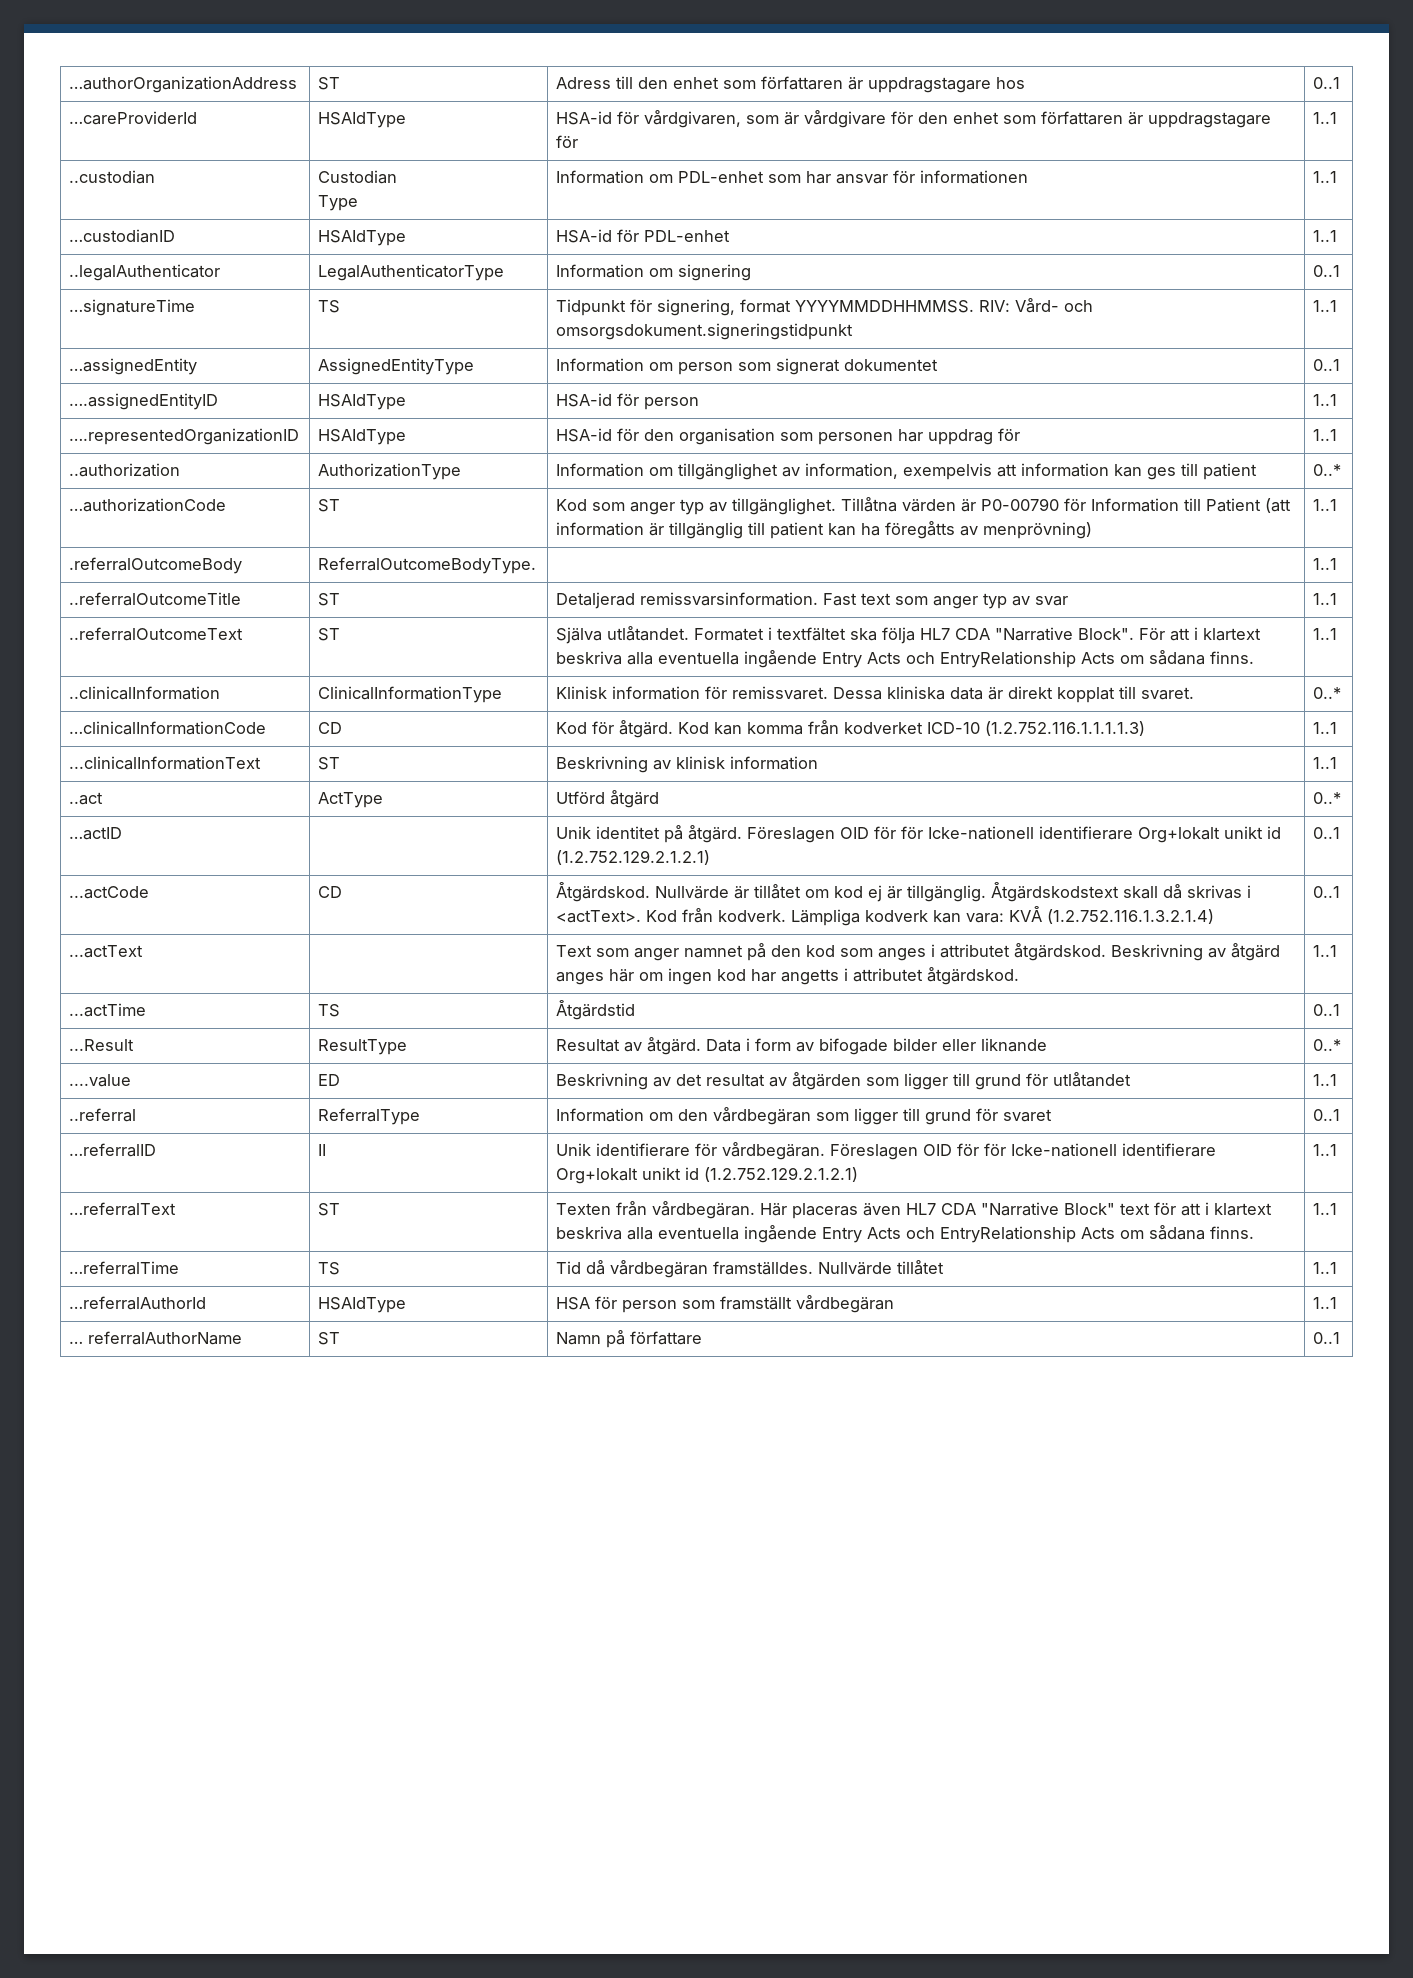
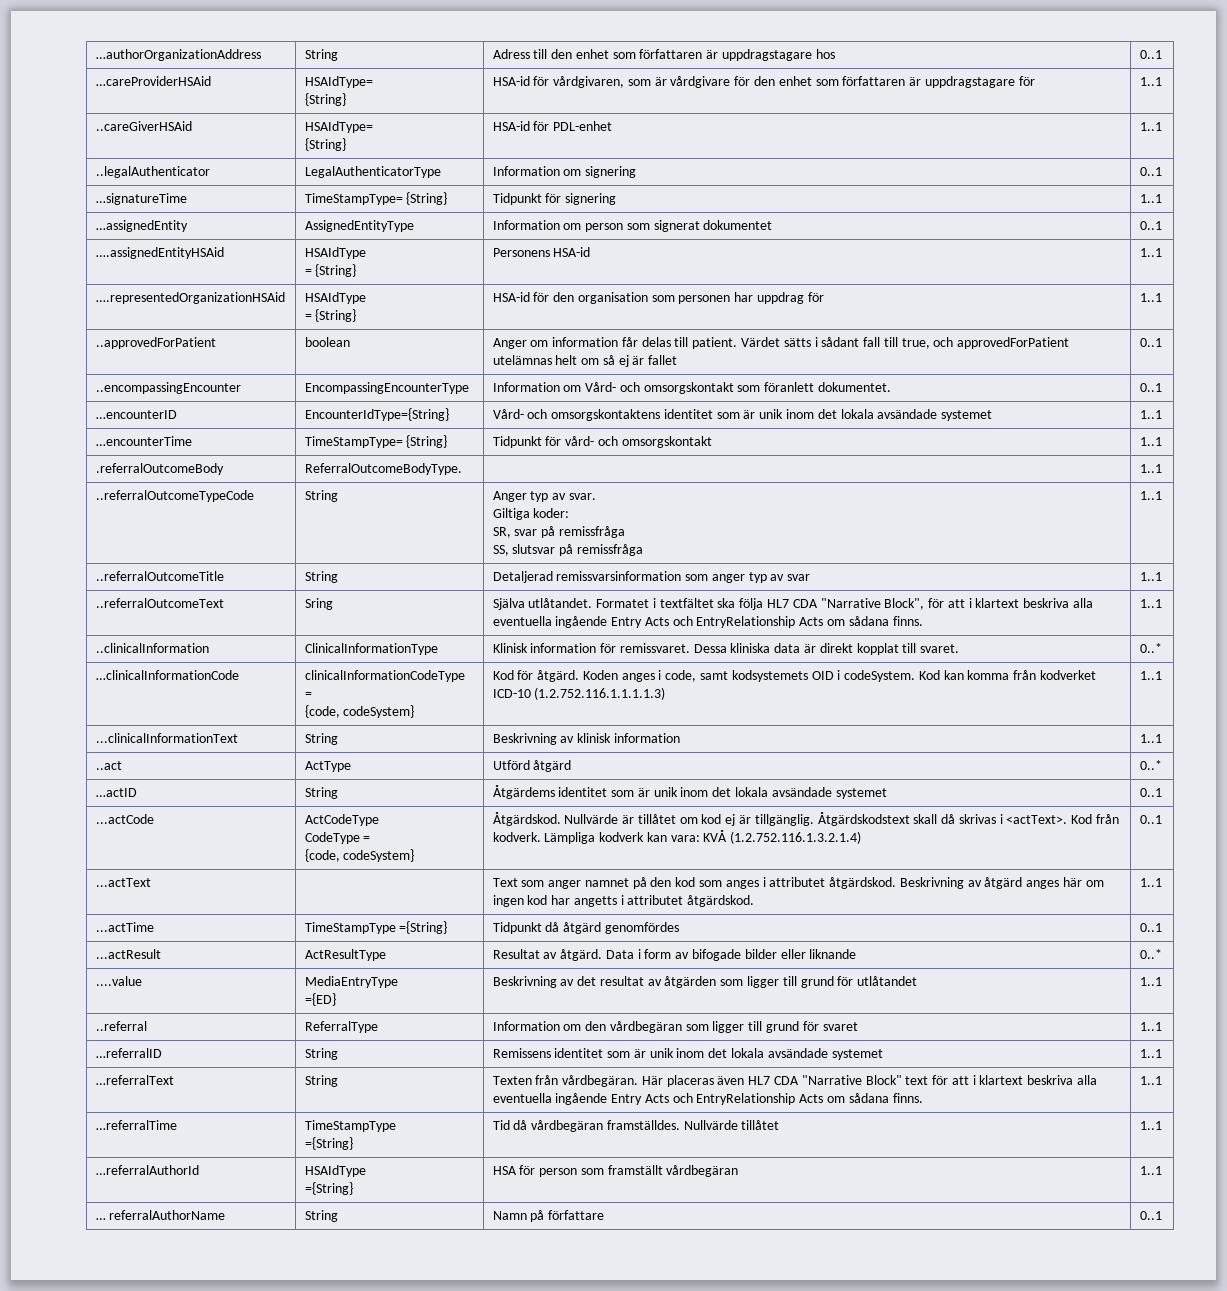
- …authorOrganizationAddress | ST | Adress till den enhet som författaren är uppdragstagare hos | 0..1
+ …authorOrganizationAddress | String | Adress till den enhet som författaren är uppdragstagare hos | 0..1
- …careProviderId | HSAIdType | HSA-id för vårdgivaren, som är vårdgivare för den enhet som författaren är uppdragstagare för | 1..1
+ …careProviderHSAid | HSAIdType=
+ {String} | HSA-id för vårdgivaren, som är vårdgivare för den enhet som författaren är uppdragstagare för | 1..1
- ..custodian | Custodian
- Type | Information om PDL-enhet som har ansvar för informationen | 1..1
- …custodianID | HSAIdType | HSA-id för PDL-enhet | 1..1
+ ..careGiverHSAid | HSAIdType=
+ {String} | HSA-id för PDL-enhet | 1..1
- …signatureTime | TS | Tidpunkt för signering, format YYYYMMDDHHMMSS. RIV: Vård- och omsorgsdokument.signeringstidpunkt | 1..1
+ …signatureTime | TimeStampType= {String} | Tidpunkt för signering | 1..1
- ….assignedEntityID | HSAIdType | HSA-id för person | 1..1
- ….representedOrganizationID | HSAIdType | HSA-id för den organisation som personen har uppdrag för | 1..1
+ ….assignedEntityHSAid | HSAIdType
+ = {String} | Personens HSA-id | 1..1
+ ….representedOrganizationHSAid | HSAIdType
+ = {String} | HSA-id för den organisation som personen har uppdrag för | 1..1
- ..authorization | AuthorizationType | Information om tillgänglighet av information, exempelvis att information kan ges till patient | 0..*
- …authorizationCode | ST | Kod som anger typ av tillgänglighet. Tillåtna värden är P0-00790 för Information till Patient (att information är tillgänglig till patient kan ha föregåtts av menprövning) | 1..1
+ ..approvedForPatient | boolean | Anger om information får delas till patient. Värdet sätts i sådant fall till true, och approvedForPatient utelämnas helt om så ej är fallet | 0..1
+ ..encompassingEncounter | EncompassingEncounterType | Information om Vård- och omsorgskontakt som föranlett dokumentet. | 0..1
+ …encounterID | EncounterIdType={String} | Vård- och omsorgskontaktens identitet som är unik inom det lokala avsändade systemet | 1..1
+ …encounterTime | TimeStampType= {String} | Tidpunkt för vård- och omsorgskontakt | 1..1
  .referralOutcomeBody | ReferralOutcomeBodyType. | | 1..1
+ ..referralOutcomeTypeCode | String | Anger typ av svar.
+ Giltiga koder:
+ SR, svar på remissfråga
+ SS, slutsvar på remissfråga | 1..1
- ..referralOutcomeTitle | ST | Detaljerad remissvarsinformation. Fast text som anger typ av svar | 1..1
+ ..referralOutcomeTitle | String | Detaljerad remissvarsinformation som anger typ av svar | 1..1
- ..referralOutcomeText | ST | Själva utlåtandet. Formatet i textfältet ska följa HL7 CDA "Narrative Block". För att i klartext beskriva alla eventuella ingående Entry Acts och EntryRelationship Acts om sådana finns. | 1..1
+ ..referralOutcomeText | Sring | Själva utlåtandet. Formatet i textfältet ska följa HL7 CDA "Narrative Block", för att i klartext beskriva alla eventuella ingående Entry Acts och EntryRelationship Acts om sådana finns. | 1..1
- …clinicalInformationCode | CD | Kod för åtgärd. Kod kan komma från kodverket ICD-10 (1.2.752.116.1.1.1.1.3) | 1..1
+ …clinicalInformationCode | clinicalInformationCodeType =
+ {code, codeSystem} | Kod för åtgärd. Koden anges i code, samt kodsystemets OID i codeSystem. Kod kan komma från kodverket ICD-10 (1.2.752.116.1.1.1.1.3) | 1..1
- ...clinicalInformationText | ST | Beskrivning av klinisk information | 1..1
+ ...clinicalInformationText | String | Beskrivning av klinisk information | 1..1
- …actID | | Unik identitet på åtgärd. Föreslagen OID för för Icke-nationell identifierare Org+lokalt unikt id (1.2.752.129.2.1.2.1) | 0..1
- ...actCode | CD | Åtgärdskod. Nullvärde är tillåtet om kod ej är tillgänglig. Åtgärdskodstext skall då skrivas i <actText>. Kod från kodverk. Lämpliga kodverk kan vara: KVÅ (1.2.752.116.1.3.2.1.4) | 0..1
+ …actID | String | Åtgärdems identitet som är unik inom det lokala avsändade systemet | 0..1
+ ...actCode | ActCodeType
+ CodeType =
+ {code, codeSystem} | Åtgärdskod. Nullvärde är tillåtet om kod ej är tillgänglig. Åtgärdskodstext skall då skrivas i <actText>. Kod från kodverk. Lämpliga kodverk kan vara: KVÅ (1.2.752.116.1.3.2.1.4) | 0..1
- ...actTime | TS | Åtgärdstid | 0..1
- ...Result | ResultType | Resultat av åtgärd. Data i form av bifogade bilder eller liknande | 0..*
+ ...actTime | TimeStampType ={String} | Tidpunkt då åtgärd genomfördes | 0..1
+ ...actResult | ActResultType | Resultat av åtgärd. Data i form av bifogade bilder eller liknande | 0..*
- ....value | ED | Beskrivning av det resultat av åtgärden som ligger till grund för utlåtandet | 1..1
+ ....value | MediaEntryType
+ ={ED} | Beskrivning av det resultat av åtgärden som ligger till grund för utlåtandet | 1..1
- ..referral | ReferralType | Information om den vårdbegäran som ligger till grund för svaret | 0..1
+ ..referral | ReferralType | Information om den vårdbegäran som ligger till grund för svaret | 1..1
- …referralID | II | Unik identifierare för vårdbegäran. Föreslagen OID för för Icke-nationell identifierare Org+lokalt unikt id (1.2.752.129.2.1.2.1) | 1..1
+ …referralID | String | Remissens identitet som är unik inom det lokala avsändade systemet | 1..1
- …referralText | ST | Texten från vårdbegäran. Här placeras även HL7 CDA "Narrative Block" text för att i klartext beskriva alla eventuella ingående Entry Acts och EntryRelationship Acts om sådana finns. | 1..1
+ …referralText | String | Texten från vårdbegäran. Här placeras även HL7 CDA "Narrative Block" text för att i klartext beskriva alla eventuella ingående Entry Acts och EntryRelationship Acts om sådana finns. | 1..1
- …referralTime | TS | Tid då vårdbegäran framställdes. Nullvärde tillåtet | 1..1
+ …referralTime | TimeStampType
+ ={String} | Tid då vårdbegäran framställdes. Nullvärde tillåtet | 1..1
- …referralAuthorId | HSAIdType | HSA för person som framställt vårdbegäran | 1..1
+ …referralAuthorId | HSAIdType
+ ={String} | HSA för person som framställt vårdbegäran | 1..1
- … referralAuthorName | ST | Namn på författare | 0..1
+ … referralAuthorName | String | Namn på författare | 0..1

